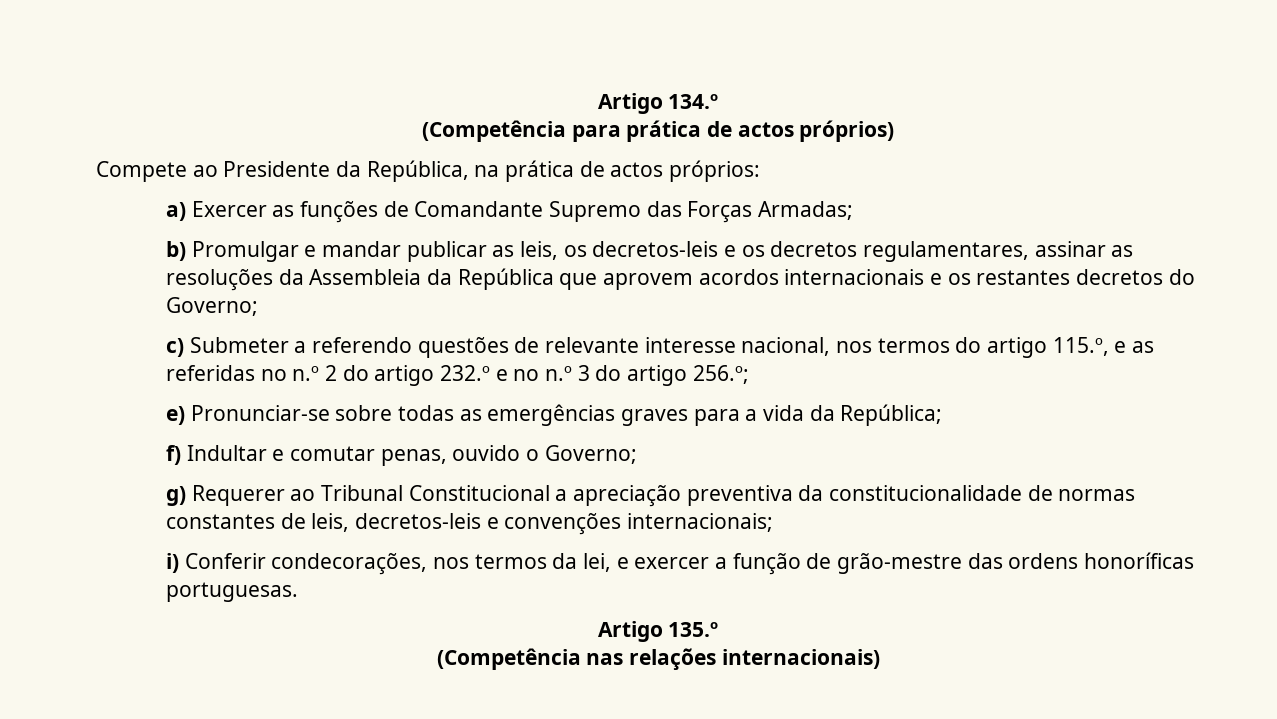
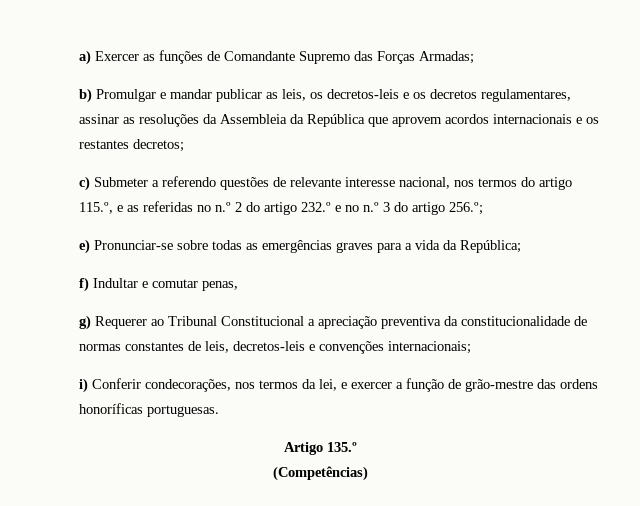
- Artigo 134.º
- (Competência para prática de actos próprios)
- Compete ao Presidente da República, na prática de actos próprios:
- b) Promulgar e mandar publicar as leis, os decretos-leis e os decretos regulamentares, assinar as resoluções da Assembleia da República que aprovem acordos internacionais e os restantes decretos do Governo;
+ b) Promulgar e mandar publicar as leis, os decretos-leis e os decretos regulamentares, assinar as resoluções da Assembleia da República que aprovem acordos internacionais e os restantes decretos;
- f) Indultar e comutar penas, ouvido o Governo;
+ f) Indultar e comutar penas,
- (Competência nas relações internacionais)
+ (Competências)

